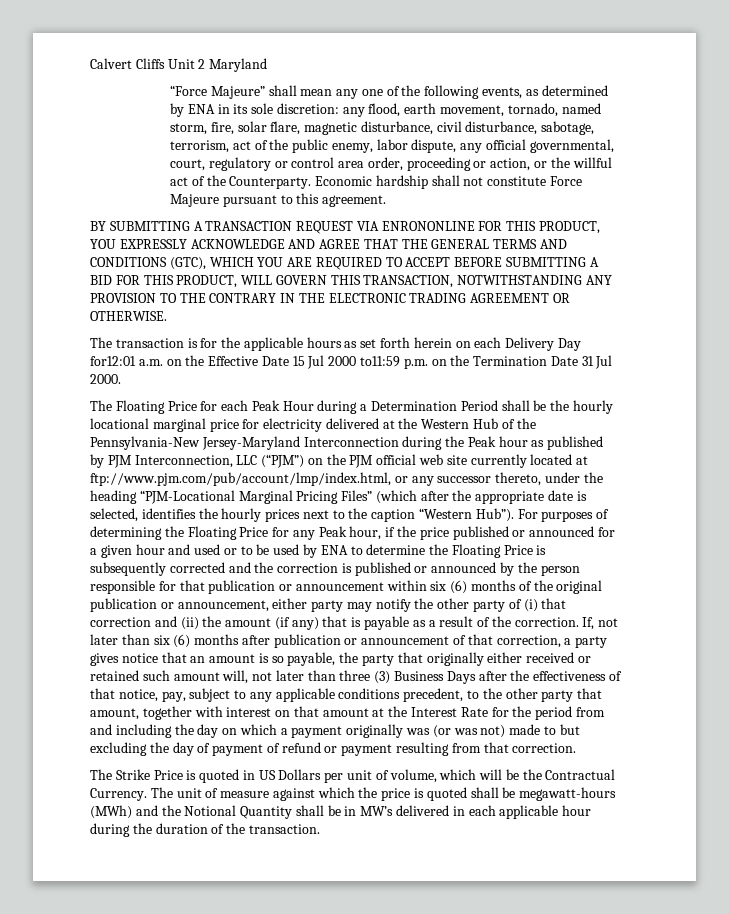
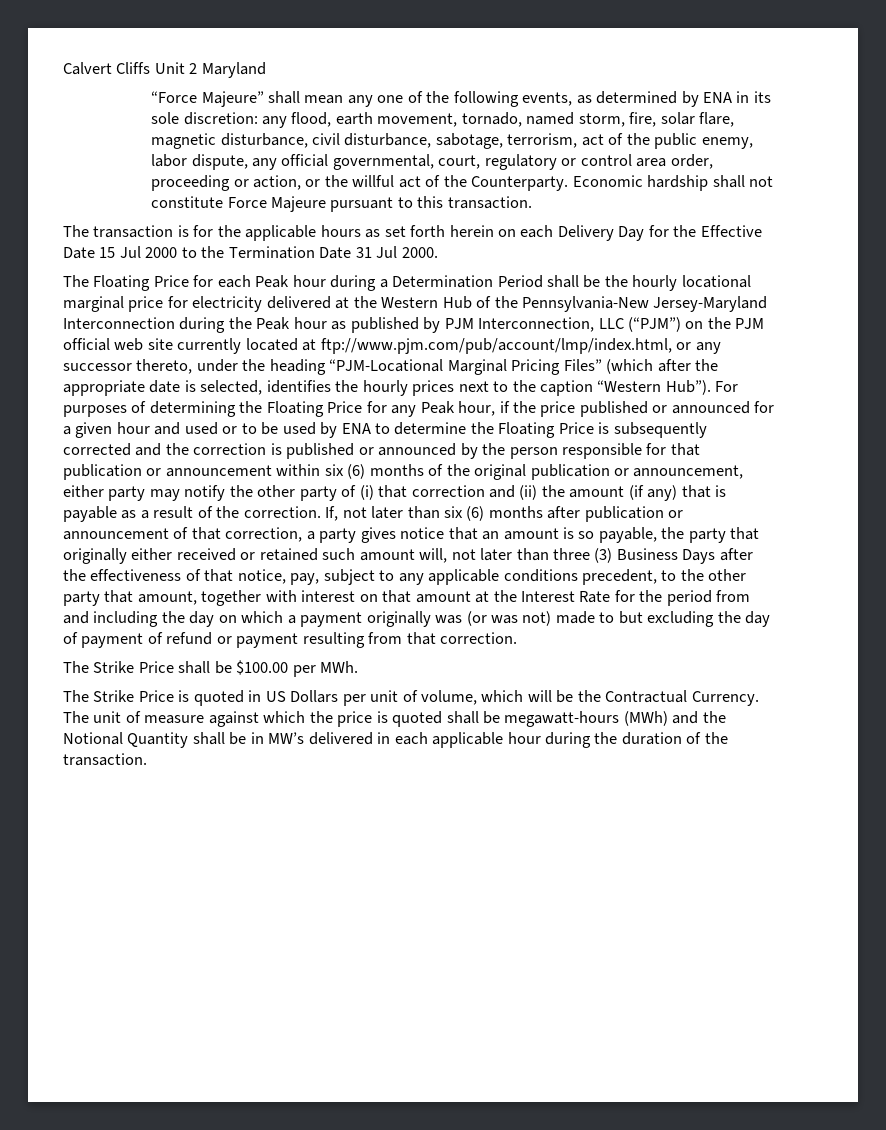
- Economic hardship shall not constitute Force Majeure pursuant to this agreement.
- BY SUBMITTING A TRANSACTION REQUEST VIA ENRONONLINE FOR THIS PRODUCT, YOU EXPRESSLY ACKNOWLEDGE AND AGREE THAT THE GENERAL TERMS AND CONDITIONS (GTC), WHICH YOU ARE REQUIRED TO ACCEPT BEFORE SUBMITTING A BID FOR THIS PRODUCT, WILL GOVERN THIS TRANSACTION, NOTWITHSTANDING ANY PROVISION TO THE CONTRARY IN THE ELECTRONIC TRADING AGREEMENT OR OTHERWISE.
+ Economic hardship shall not constitute Force Majeure pursuant to this transaction.
- The transaction is for the applicable hours as set forth herein on each Delivery Day for12:01 a.m. on the Effective Date 15 Jul 2000 to11:59 p.m. on the Termination Date 31 Jul 2000.
+ The transaction is for the applicable hours as set forth herein on each Delivery Day for the Effective Date 15 Jul 2000 to the Termination Date 31 Jul 2000.
- The Floating Price for each Peak Hour during a Determination Period shall be the hourly locational marginal price for electricity delivered at the Western Hub of the Pennsylvania-New Jersey-Maryland Interconnection during the Peak hour as published by PJM Interconnection, LLC (“PJM”) on the PJM official web site currently located at ftp://www.pjm.com/pub/account/lmp/index.html, or any successor thereto, under the heading “PJM-Locational Marginal Pricing Files” (which after the appropriate date is selected, identifies the hourly prices next to the caption “Western Hub”).
+ The Floating Price for each Peak hour during a Determination Period shall be the hourly locational marginal price for electricity delivered at the Western Hub of the Pennsylvania-New Jersey-Maryland Interconnection during the Peak hour as published by PJM Interconnection, LLC (“PJM”) on the PJM official web site currently located at ftp://www.pjm.com/pub/account/lmp/index.html, or any successor thereto, under the heading “PJM-Locational Marginal Pricing Files” (which after the appropriate date is selected, identifies the hourly prices next to the caption “Western Hub”).
+ The Strike Price shall be $100.00 per MWh.

